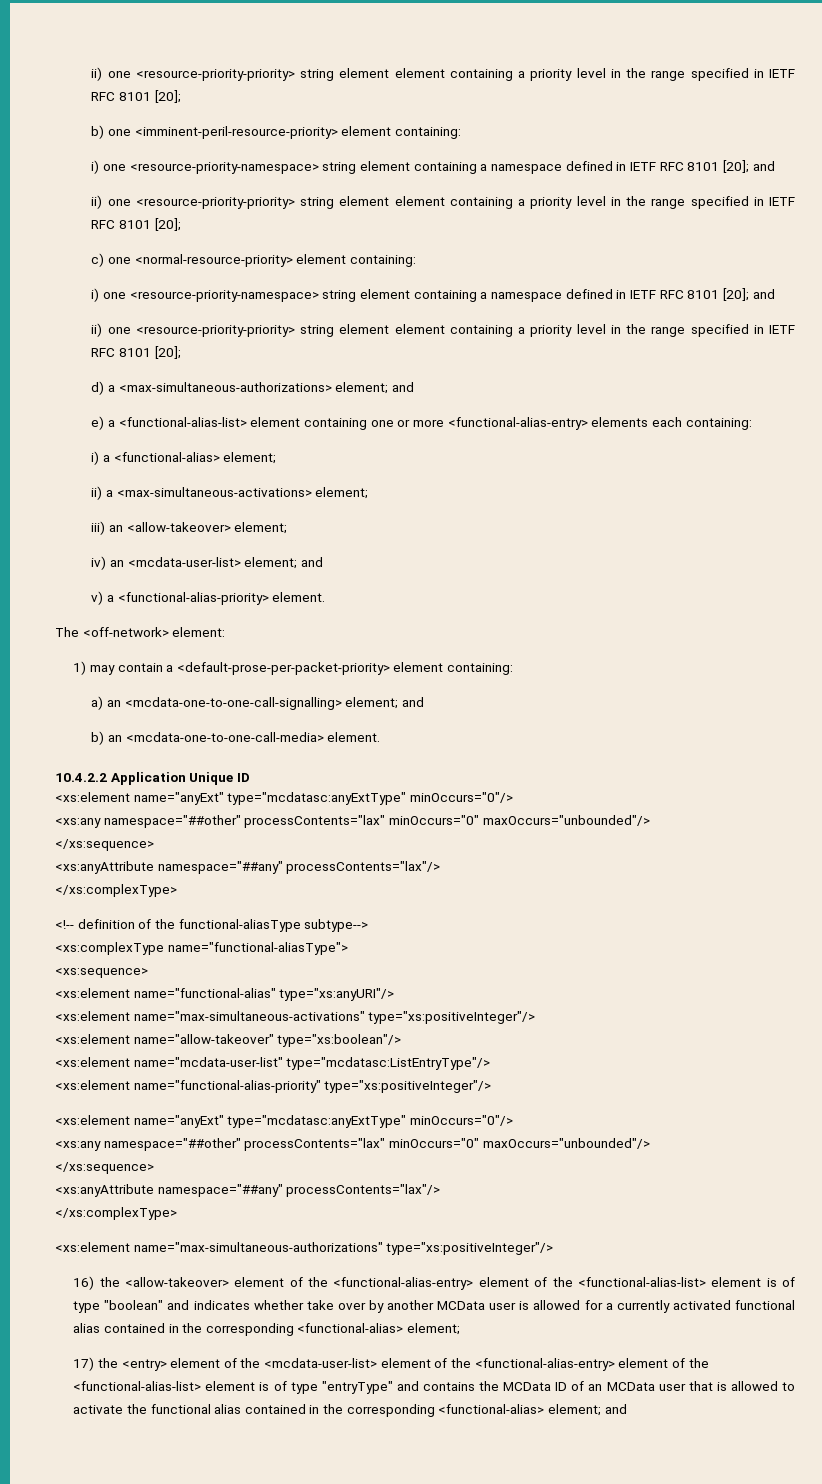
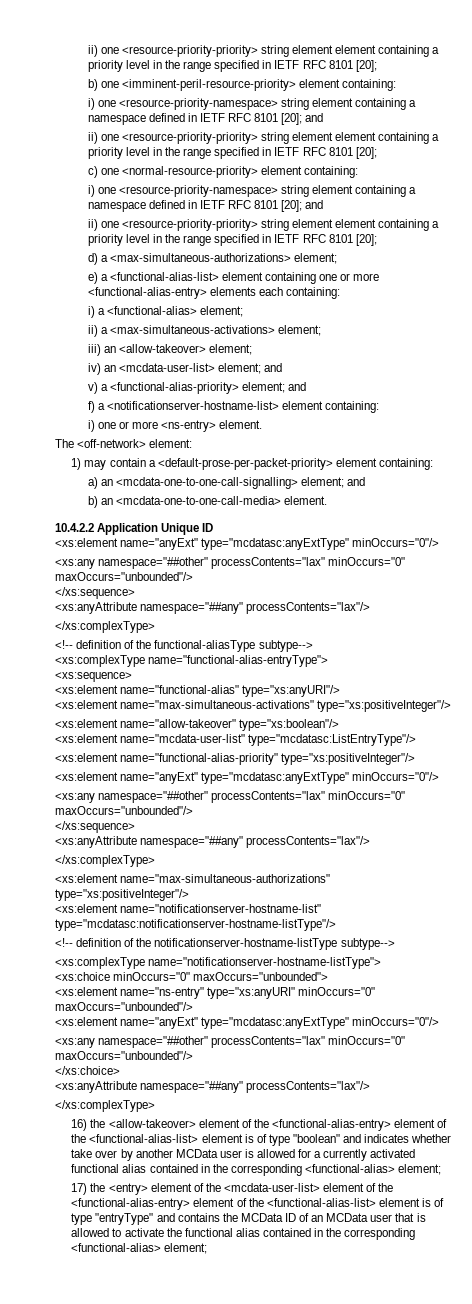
- d) a <max-simultaneous-authorizations> element; and
+ d) a <max-simultaneous-authorizations> element;
- v) a <functional-alias-priority> element.
+ v) a <functional-alias-priority> element; and
+ f) a <notificationserver-hostname-list> element containing:
+ i) one or more <ns-entry> element.
- <xs:complexType name="functional-aliasType">
+ <xs:complexType name="functional-alias-entryType">
+ <xs:element name="notificationserver-hostname-list" type="mcdatasc:notificationserver-hostname-listType"/>
+ <!-- definition of the notificationserver-hostname-listType subtype-->
+ <xs:complexType name="notificationserver-hostname-listType">
+ <xs:choice minOccurs="0" maxOccurs="unbounded">
+ <xs:element name="ns-entry" type="xs:anyURI" minOccurs="0" maxOccurs="unbounded"/>
+ <xs:element name="anyExt" type="mcdatasc:anyExtType" minOccurs="0"/>
+ <xs:any namespace="##other" processContents="lax" minOccurs="0" maxOccurs="unbounded"/>
+ </xs:choice>
+ <xs:anyAttribute namespace="##any" processContents="lax"/>
+ </xs:complexType>
- 17) the <entry> element of the <mcdata-user-list> element of the <functional-alias-entry> element of the <functional-alias-list> element is of type "entryType" and contains the MCData ID of an MCData user that is allowed to activate the functional alias contained in the corresponding <functional-alias> element; and
+ 17) the <entry> element of the <mcdata-user-list> element of the <functional-alias-entry> element of the <functional-alias-list> element is of type "entryType" and contains the MCData ID of an MCData user that is allowed to activate the functional alias contained in the corresponding <functional-alias> element;

